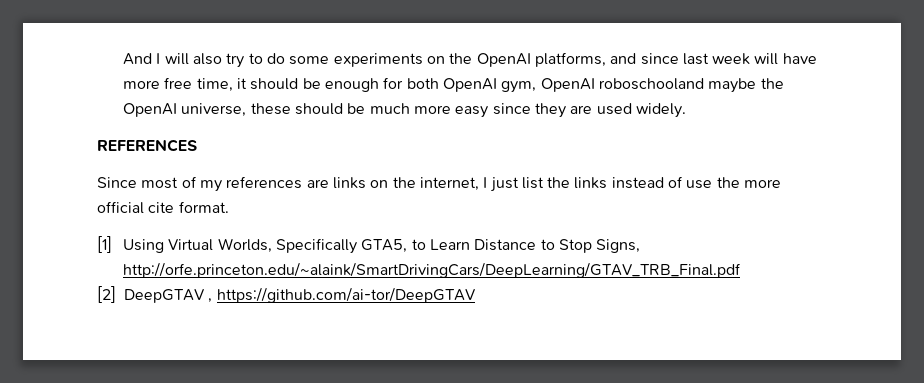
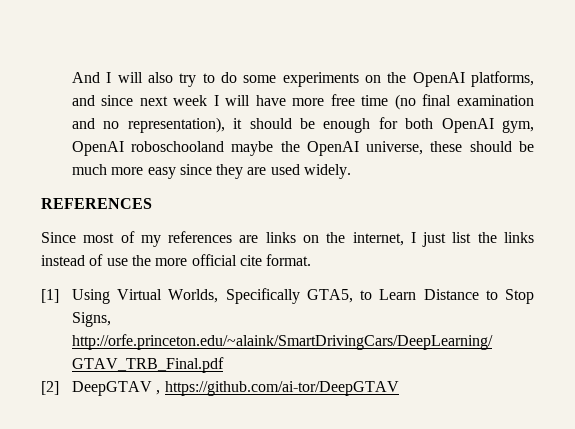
- And I will also try to do some experiments on the OpenAI platforms, and since last week will have more free time, it should be enough for both OpenAI gym, OpenAI roboschooland maybe the OpenAI universe, these should be much more easy since they are used widely.
+ And I will also try to do some experiments on the OpenAI platforms, and since next week I will have more free time (no final examination and no representation), it should be enough for both OpenAI gym, OpenAI roboschooland maybe the OpenAI universe, these should be much more easy since they are used widely.

